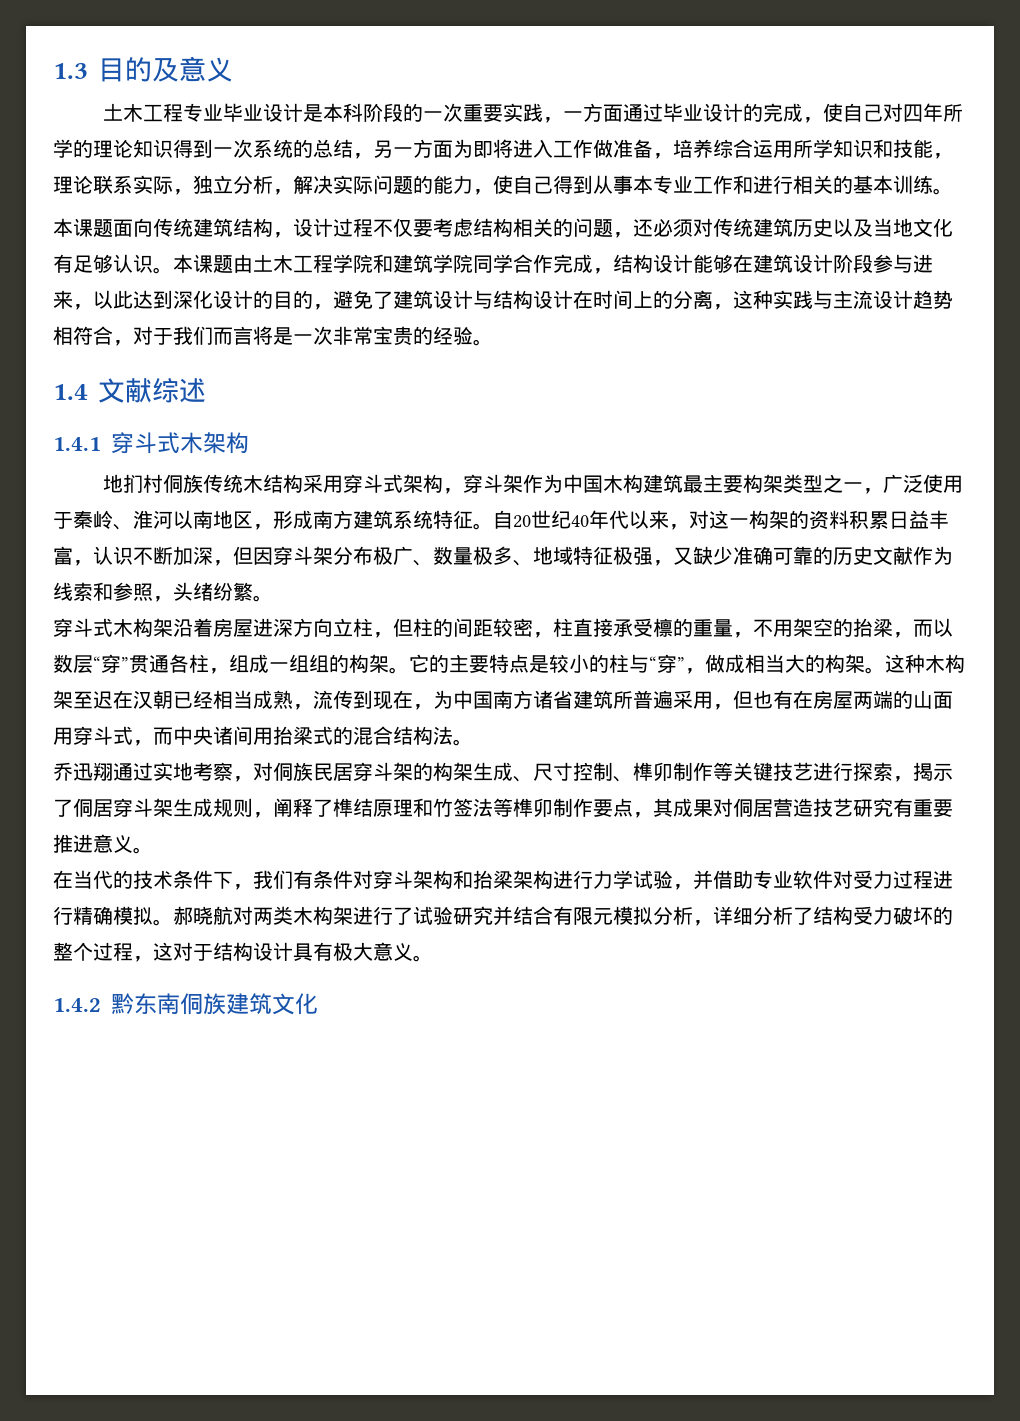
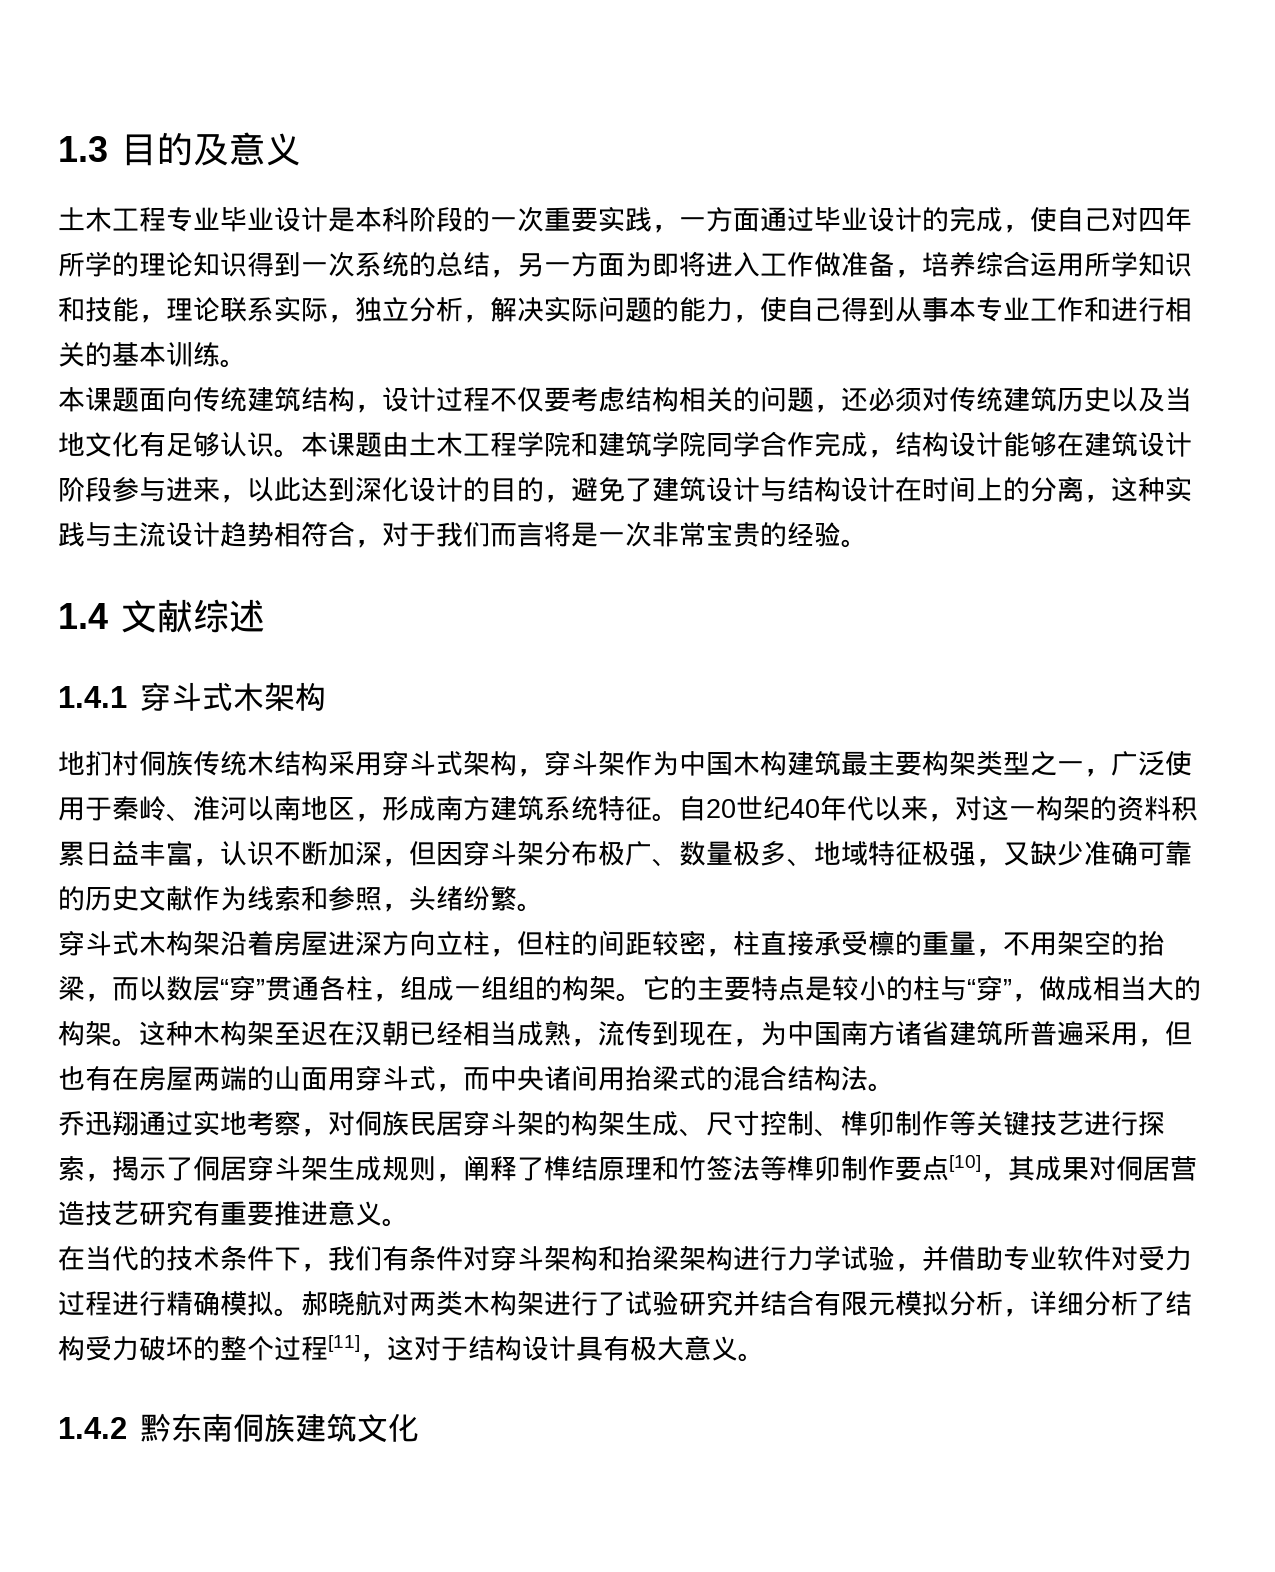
- 乔迅翔通过实地考察，对侗族民居穿斗架的构架生成、尺寸控制、榫卯制作等关键技艺进行探索，揭示了侗居穿斗架生成规则，阐释了榫结原理和竹签法等榫卯制作要点，其成果对侗居营造技艺研究有重要推进意义。
+ 乔迅翔通过实地考察，对侗族民居穿斗架的构架生成、尺寸控制、榫卯制作等关键技艺进行探索，揭示了侗居穿斗架生成规则，阐释了榫结原理和竹签法等榫卯制作要点[10]，其成果对侗居营造技艺研究有重要推进意义。
- 郝晓航对两类木构架进行了试验研究并结合有限元模拟分析，详细分析了结构受力破坏的整个过程，这对于结构设计具有极大意义。
+ 郝晓航对两类木构架进行了试验研究并结合有限元模拟分析，详细分析了结构受力破坏的整个过程[11]，这对于结构设计具有极大意义。

